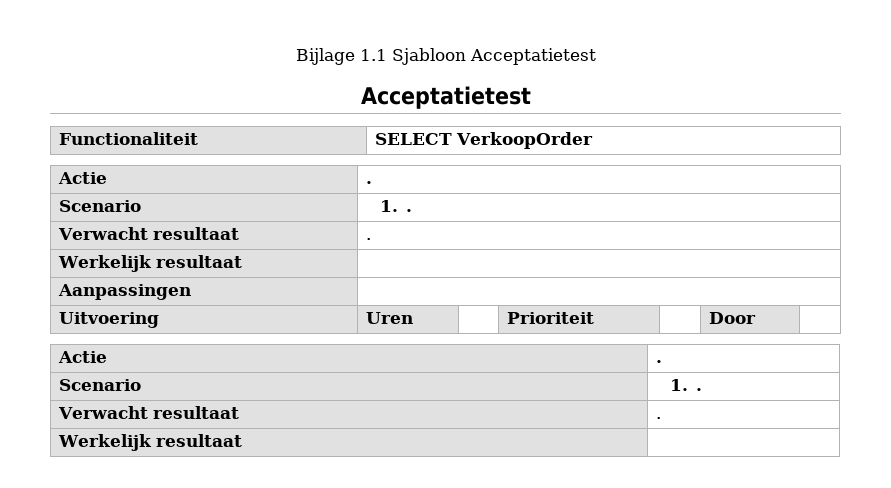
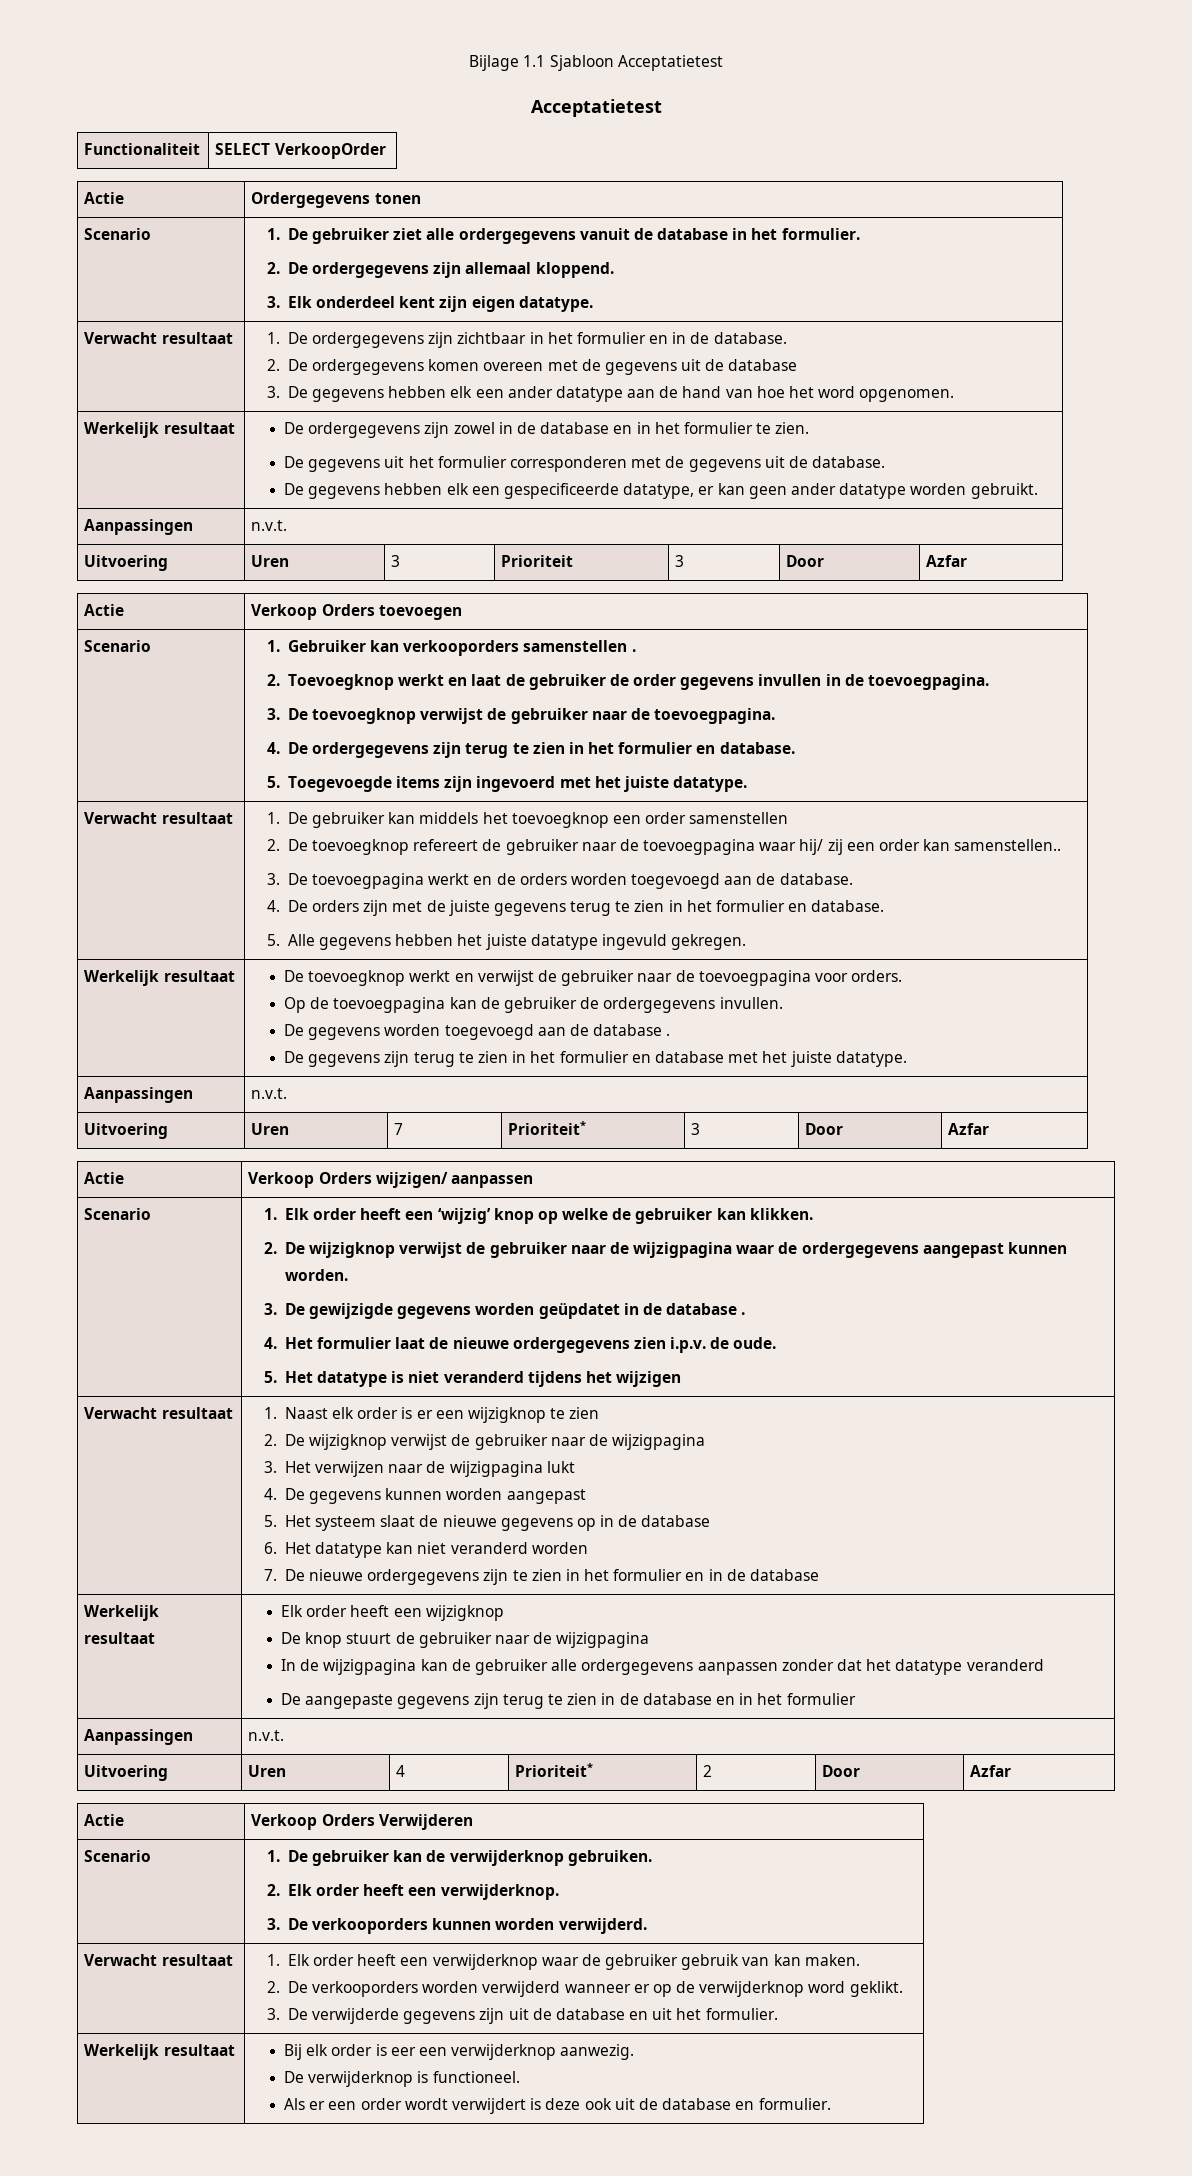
  Functionaliteit | SELECT VerkoopOrder
- Actie | .
- Scenario | 1. .
- Verwacht resultaat | .
- Werkelijk resultaat |
- Aanpassingen |
- Uitvoering | Uren | | Prioriteit | | Door |
- Actie | .
- Scenario | 1. .
- Verwacht resultaat | .
- Werkelijk resultaat |
+ Actie | Ordergegevens tonen
+ Scenario | 1. De gebruiker ziet alle ordergegevens vanuit de database in het formulier.
+ 2. De ordergegevens zijn allemaal kloppend.
+ 3. Elk onderdeel kent zijn eigen datatype.
+ Verwacht resultaat | 1. De ordergegevens zijn zichtbaar in het formulier en in de database.
+ 2. De ordergegevens komen overeen met de gegevens uit de database
+ 3. De gegevens hebben elk een ander datatype aan de hand van hoe het word opgenomen.
+ Werkelijk resultaat | De ordergegevens zijn zowel in de database en in het formulier te zien.
+ De gegevens uit het formulier corresponderen met de gegevens uit de database.
+ De gegevens hebben elk een gespecificeerde datatype, er kan geen ander datatype worden gebruikt.
+ Aanpassingen | n.v.t.
+ Uitvoering | Uren | 3 | Prioriteit | 3 | Door | Azfar
+ Actie | Verkoop Orders toevoegen
+ Scenario | 1. Gebruiker kan verkooporders samenstellen .
+ 2. Toevoegknop werkt en laat de gebruiker de order gegevens invullen in de toevoegpagina.
+ 3. De toevoegknop verwijst de gebruiker naar de toevoegpagina.
+ 4. De ordergegevens zijn terug te zien in het formulier en database.
+ 5. Toegevoegde items zijn ingevoerd met het juiste datatype.
+ Verwacht resultaat | 1. De gebruiker kan middels het toevoegknop een order samenstellen
+ 2. De toevoegknop refereert de gebruiker naar de toevoegpagina waar hij/ zij een order kan samenstellen..
+ 3. De toevoegpagina werkt en de orders worden toegevoegd aan de database.
+ 4. De orders zijn met de juiste gegevens terug te zien in het formulier en database.
+ 5. Alle gegevens hebben het juiste datatype ingevuld gekregen.
+ Werkelijk resultaat | De toevoegknop werkt en verwijst de gebruiker naar de toevoegpagina voor orders.
+ Op de toevoegpagina kan de gebruiker de ordergegevens invullen.
+ De gegevens worden toegevoegd aan de database .
+ De gegevens zijn terug te zien in het formulier en database met het juiste datatype.
+ Aanpassingen | n.v.t.
+ Uitvoering | Uren | 7 | Prioriteit* | 3 | Door | Azfar
+ Actie | Verkoop Orders wijzigen/ aanpassen
+ Scenario | 1. Elk order heeft een ‘wijzig’ knop op welke de gebruiker kan klikken.
+ 2. De wijzigknop verwijst de gebruiker naar de wijzigpagina waar de ordergegevens aangepast kunnen worden.
+ 3. De gewijzigde gegevens worden geüpdatet in de database .
+ 4. Het formulier laat de nieuwe ordergegevens zien i.p.v. de oude.
+ 5. Het datatype is niet veranderd tijdens het wijzigen
+ Verwacht resultaat | 1. Naast elk order is er een wijzigknop te zien
+ 2. De wijzigknop verwijst de gebruiker naar de wijzigpagina
+ 3. Het verwijzen naar de wijzigpagina lukt
+ 4. De gegevens kunnen worden aangepast
+ 5. Het systeem slaat de nieuwe gegevens op in de database
+ 6. Het datatype kan niet veranderd worden
+ 7. De nieuwe ordergegevens zijn te zien in het formulier en in de database
+ Werkelijk resultaat | Elk order heeft een wijzigknop
+ De knop stuurt de gebruiker naar de wijzigpagina
+ In de wijzigpagina kan de gebruiker alle ordergegevens aanpassen zonder dat het datatype veranderd
+ De aangepaste gegevens zijn terug te zien in de database en in het formulier
+ Aanpassingen | n.v.t.
+ Uitvoering | Uren | 4 | Prioriteit* | 2 | Door | Azfar
+ Actie | Verkoop Orders Verwijderen
+ Scenario | 1. De gebruiker kan de verwijderknop gebruiken.
+ 2. Elk order heeft een verwijderknop.
+ 3. De verkooporders kunnen worden verwijderd.
+ Verwacht resultaat | 1. Elk order heeft een verwijderknop waar de gebruiker gebruik van kan maken.
+ 2. De verkooporders worden verwijderd wanneer er op de verwijderknop word geklikt.
+ 3. De verwijderde gegevens zijn uit de database en uit het formulier.
+ Werkelijk resultaat | Bij elk order is eer een verwijderknop aanwezig.
+ De verwijderknop is functioneel.
+ Als er een order wordt verwijdert is deze ook uit de database en formulier.

